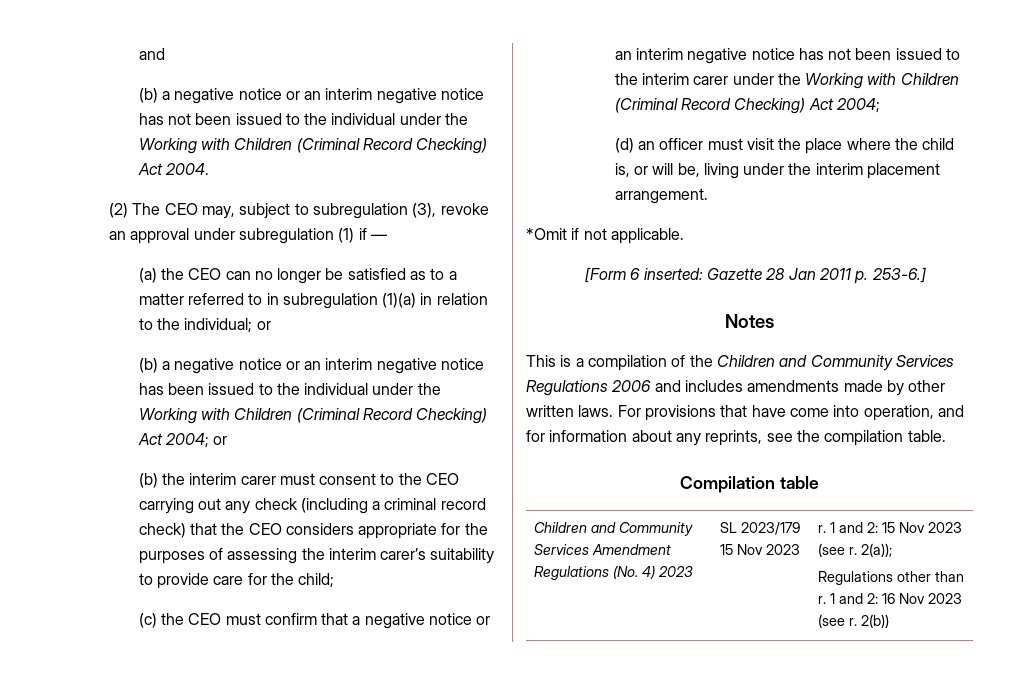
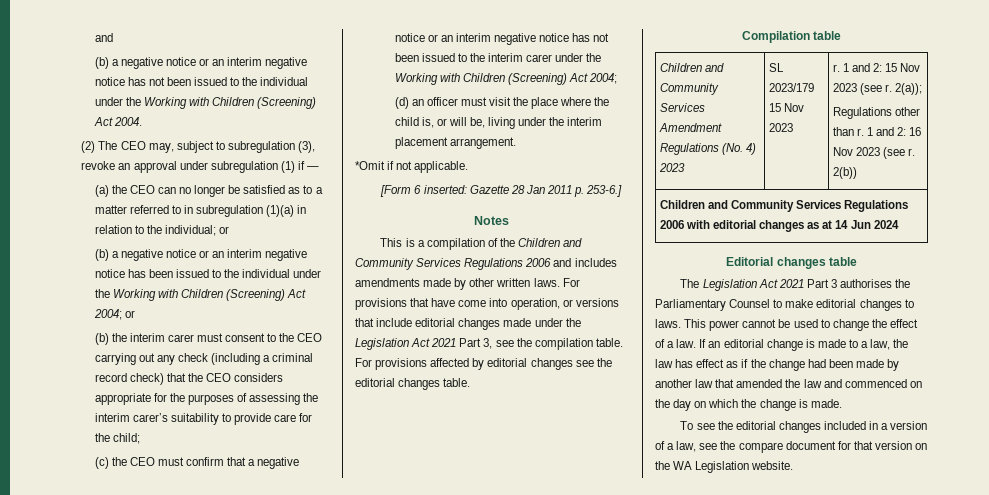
- (b) a negative notice or an interim negative notice has not been issued to the individual under the Working with Children (Criminal Record Checking) Act 2004.
+ (b) a negative notice or an interim negative notice has not been issued to the individual under the Working with Children (Screening) Act 2004.
- (b) a negative notice or an interim negative notice has been issued to the individual under the Working with Children (Criminal Record Checking) Act 2004; or
+ (b) a negative notice or an interim negative notice has been issued to the individual under the Working with Children (Screening) Act 2004; or
- (c) the CEO must confirm that a negative notice or an interim negative notice has not been issued to the interim carer under the Working with Children (Criminal Record Checking) Act 2004;
+ (c) the CEO must confirm that a negative notice or an interim negative notice has not been issued to the interim carer under the Working with Children (Screening) Act 2004;
- For provisions that have come into operation, and for information about any reprints, see the compilation table.
+ For provisions that have come into operation, or versions that include editorial changes made under the Legislation Act 2021 Part 3, see the compilation table. For provisions affected by editorial changes see the editorial changes table.
+ Children and Community Services Regulations 2006 with editorial changes as at 14 Jun 2024
+ Editorial changes table
+ The Legislation Act 2021 Part 3 authorises the Parliamentary Counsel to make editorial changes to laws. This power cannot be used to change the effect of a law. If an editorial change is made to a law, the law has effect as if the change had been made by another law that amended the law and commenced on the day on which the change is made.
+ To see the editorial changes included in a version of a law, see the compare document for that version on the WA Legislation website.

